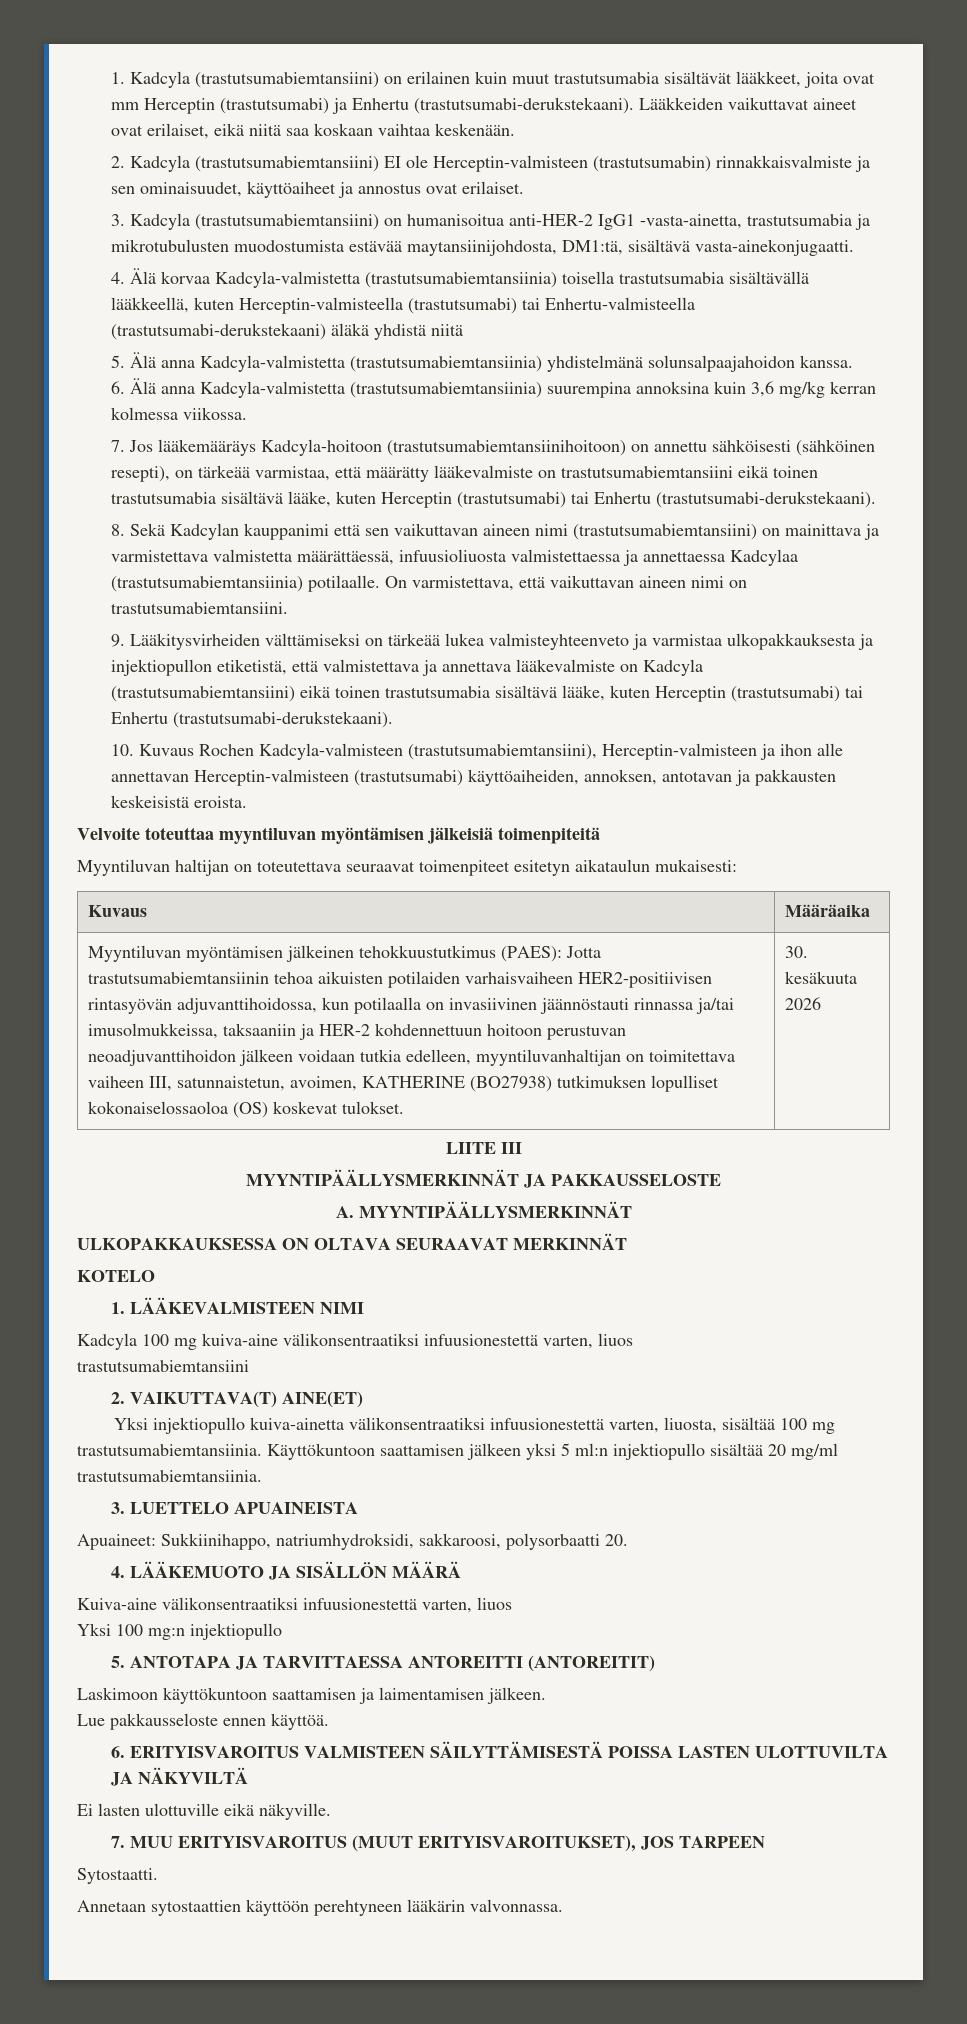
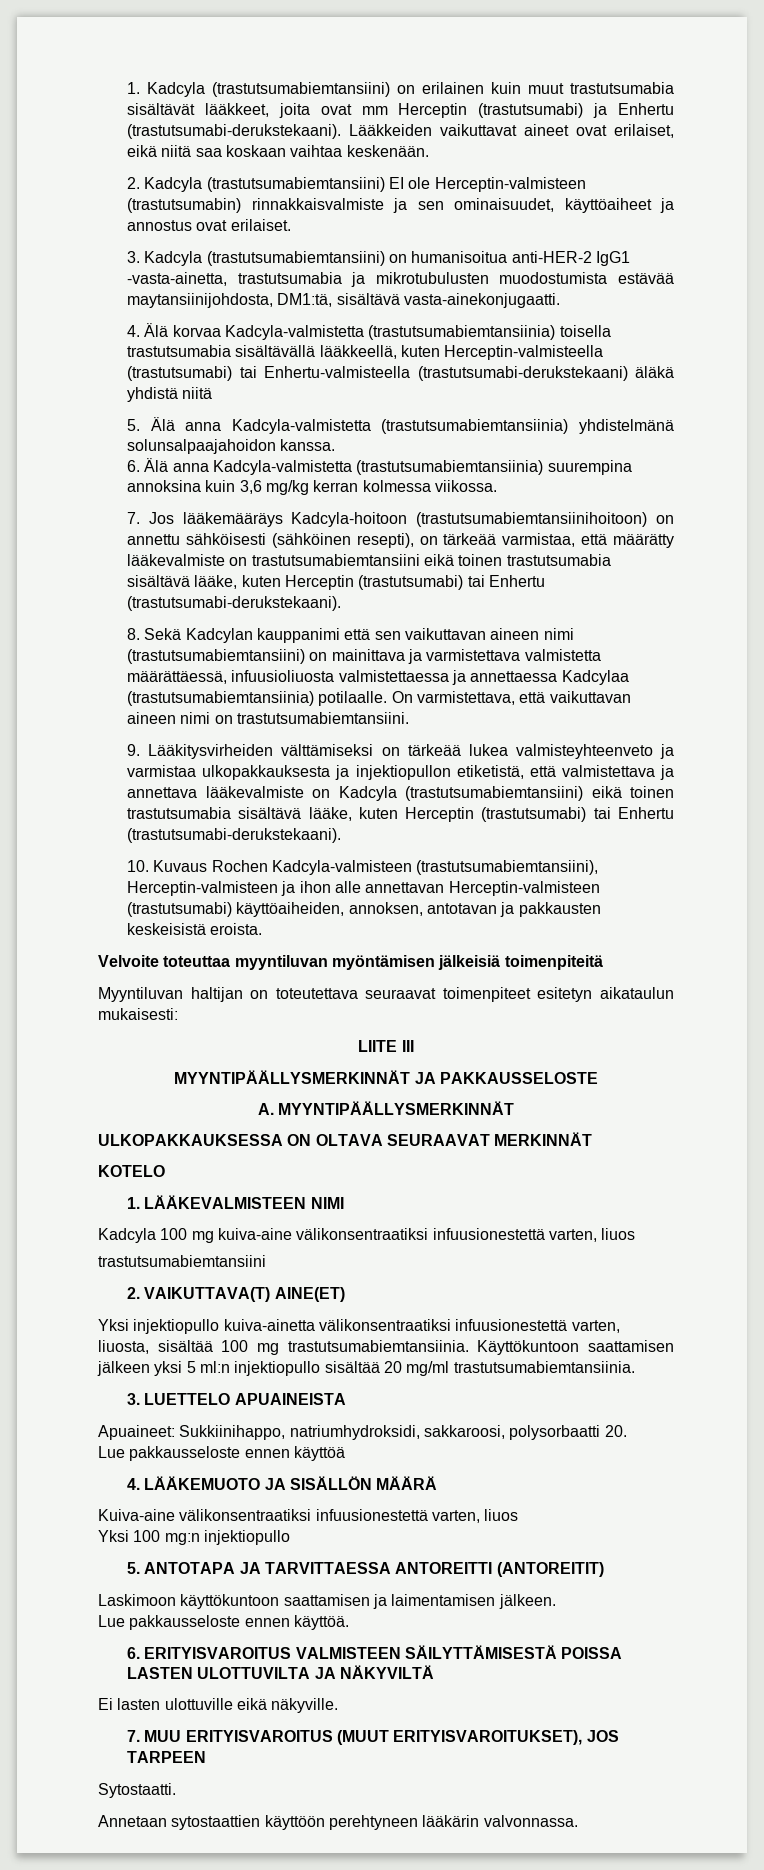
- Kuvaus | Määräaika
- Myyntiluvan myöntämisen jälkeinen tehokkuustutkimus (PAES): Jotta trastutsumabiemtansiinin tehoa aikuisten potilaiden varhaisvaiheen HER2-positiivisen rintasyövän adjuvanttihoidossa, kun potilaalla on invasiivinen jäännöstauti rinnassa ja/tai imusolmukkeissa, taksaaniin ja HER-2 kohdennettuun hoitoon perustuvan neoadjuvanttihoidon jälkeen voidaan tutkia edelleen, myyntiluvanhaltijan on toimitettava vaiheen III, satunnaistetun, avoimen, KATHERINE (BO27938) tutkimuksen lopulliset kokonaiselossaoloa (OS) koskevat tulokset. | 30. kesäkuuta 2026
+ Lue pakkausseloste ennen käyttöä

